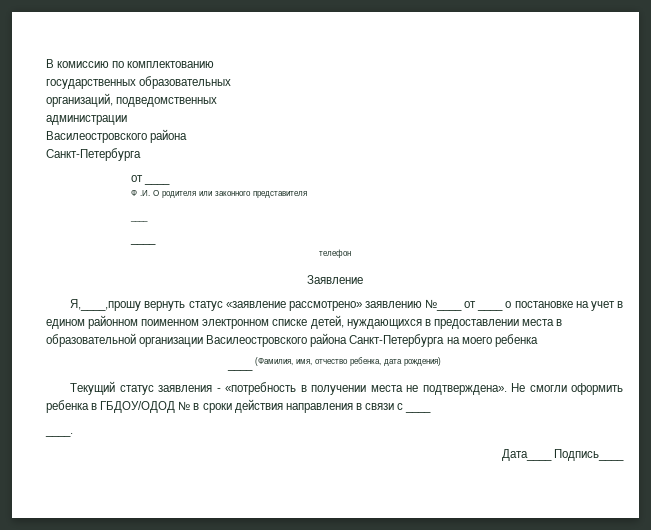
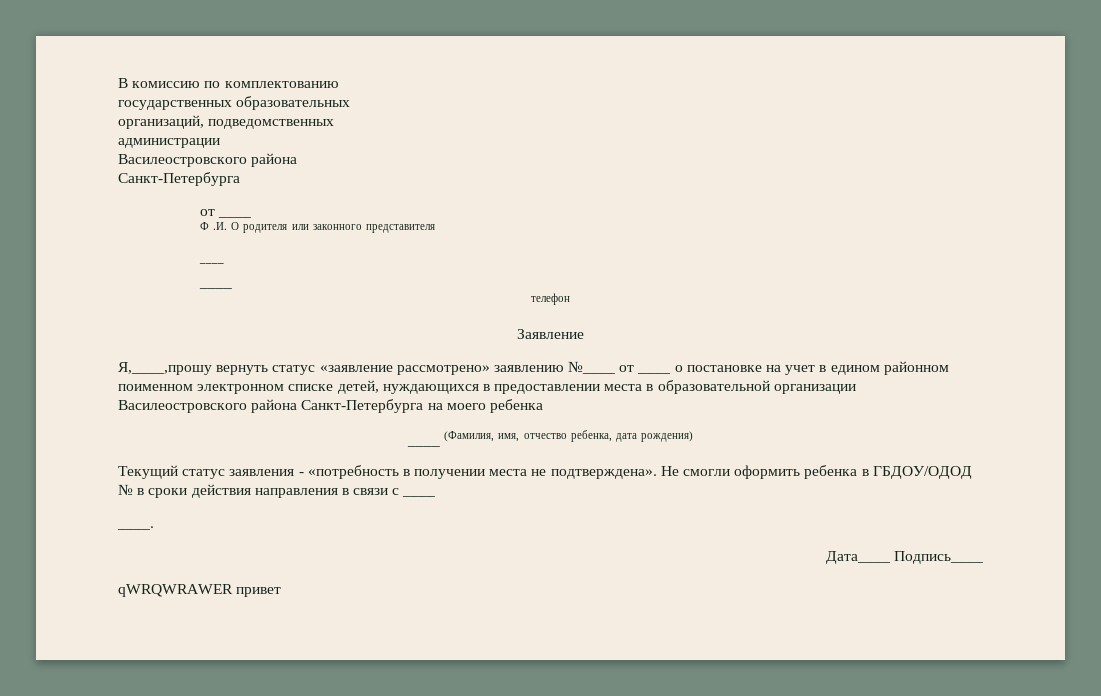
+ qWRQWRAWER привет

